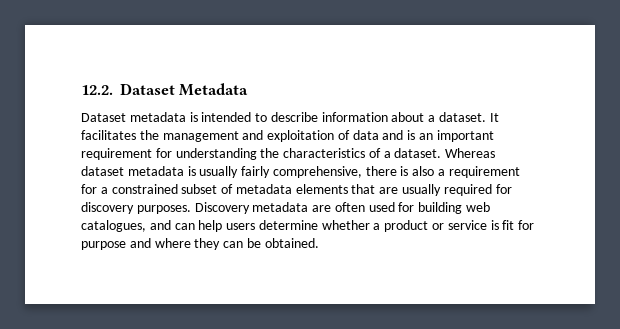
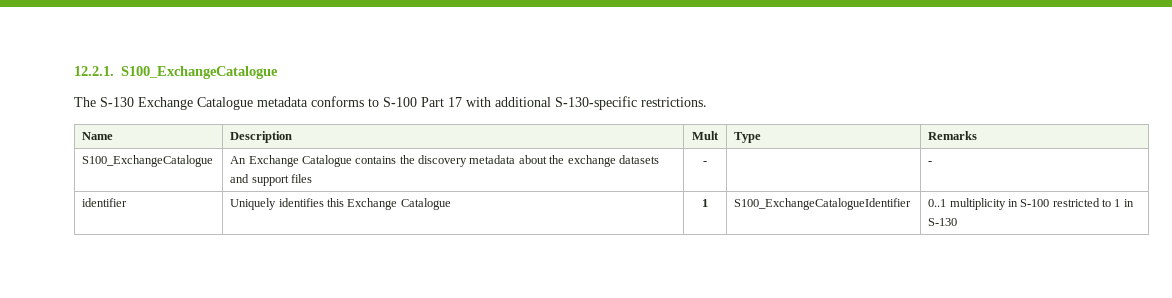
- 12.2. Dataset Metadata
- Dataset metadata is intended to describe information about a dataset. It facilitates the management and exploitation of data and is an important requirement for understanding the characteristics of a dataset. Whereas dataset metadata is usually fairly comprehensive, there is also a requirement for a constrained subset of metadata elements that are usually required for discovery purposes. Discovery metadata are often used for building web catalogues, and can help users determine whether a product or service is fit for purpose and where they can be obtained.
+ 12.2.1. S100_ExchangeCatalogue
+ The S-130 Exchange Catalogue metadata conforms to S-100 Part 17 with additional S-130-specific restrictions.
+ Name | Description | Mult | Type | Remarks
+ S100_ExchangeCatalogue | An Exchange Catalogue contains the discovery metadata about the exchange datasets and support files | - | | -
+ identifier | Uniquely identifies this Exchange Catalogue | 1 | S100_ExchangeCatalogueIdentifier | 0..1 multiplicity in S-100 restricted to 1 in S-130

